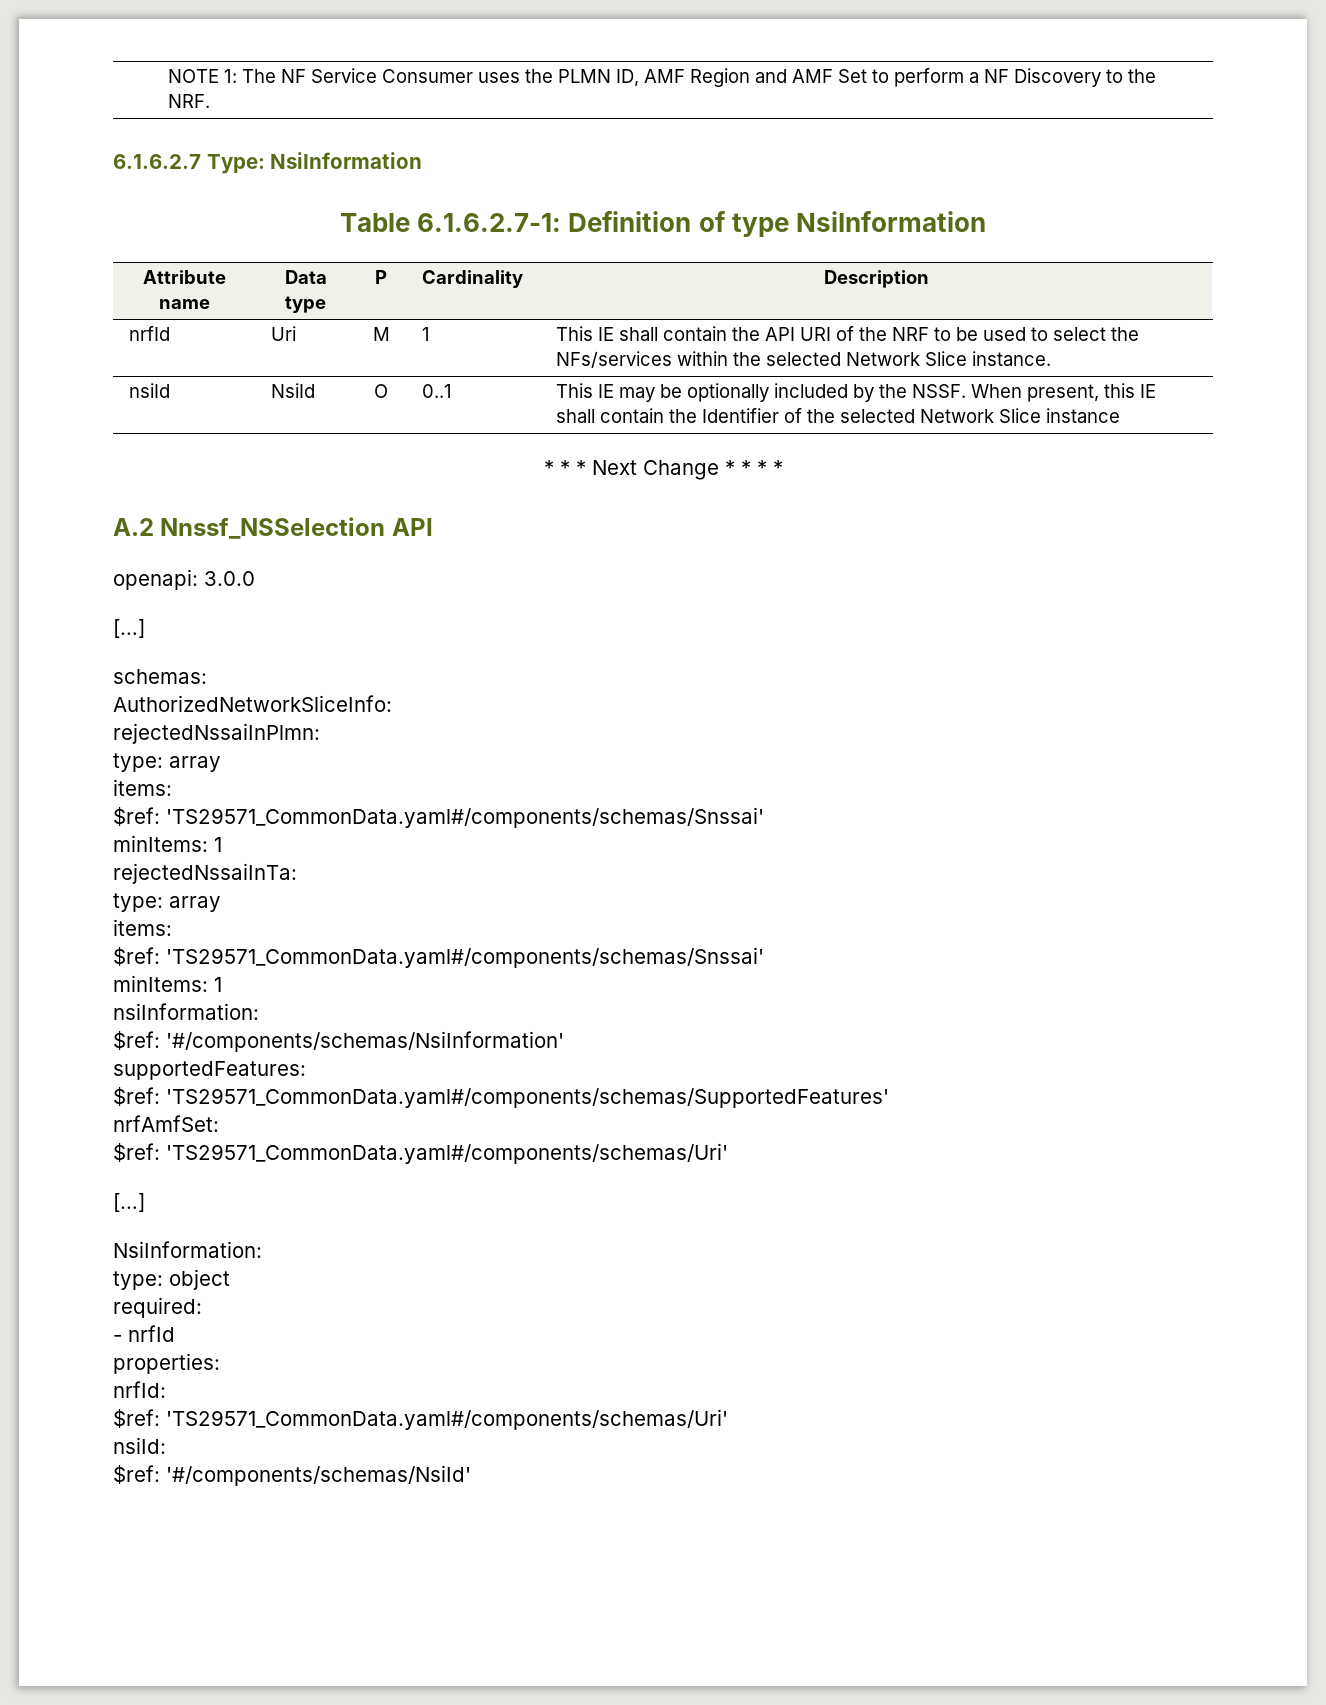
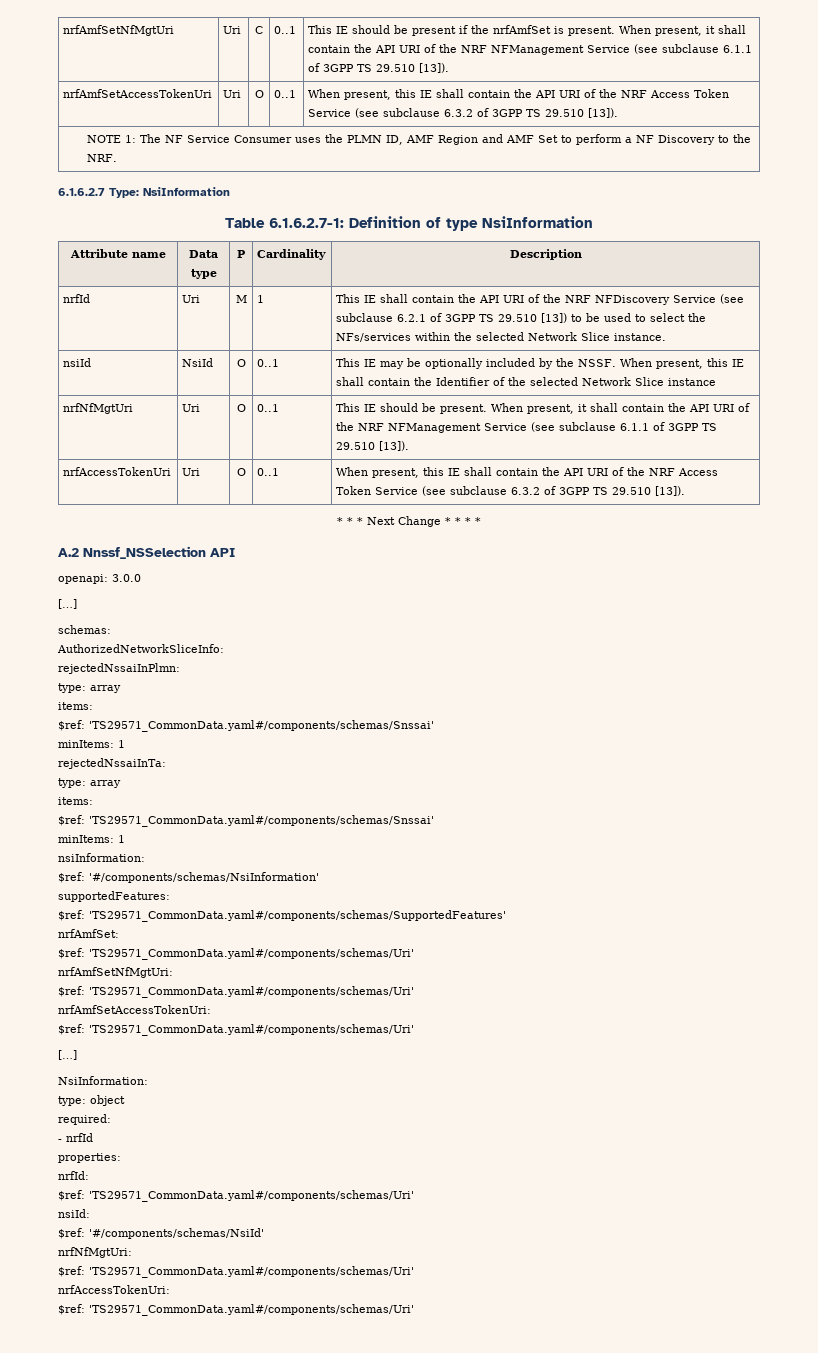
+ nrfAmfSetNfMgtUri | Uri | C | 0..1 | This IE should be present if the nrfAmfSet is present. When present, it shall contain the API URI of the NRF NFManagement Service (see subclause 6.1.1 of 3GPP TS 29.510 [13]).
+ nrfAmfSetAccessTokenUri | Uri | O | 0..1 | When present, this IE shall contain the API URI of the NRF Access Token Service (see subclause 6.3.2 of 3GPP TS 29.510 [13]).
- nrfId | Uri | M | 1 | This IE shall contain the API URI of the NRF to be used to select the NFs/services within the selected Network Slice instance.
+ nrfId | Uri | M | 1 | This IE shall contain the API URI of the NRF NFDiscovery Service (see subclause 6.2.1 of 3GPP TS 29.510 [13]) to be used to select the NFs/services within the selected Network Slice instance.
+ nrfNfMgtUri | Uri | O | 0..1 | This IE should be present. When present, it shall contain the API URI of the NRF NFManagement Service (see subclause 6.1.1 of 3GPP TS 29.510 [13]).
+ nrfAccessTokenUri | Uri | O | 0..1 | When present, this IE shall contain the API URI of the NRF Access Token Service (see subclause 6.3.2 of 3GPP TS 29.510 [13]).
+ nrfAmfSetNfMgtUri:
+ $ref: 'TS29571_CommonData.yaml#/components/schemas/Uri'
+ nrfAmfSetAccessTokenUri:
+ $ref: 'TS29571_CommonData.yaml#/components/schemas/Uri'
+ nrfNfMgtUri:
+ $ref: 'TS29571_CommonData.yaml#/components/schemas/Uri'
+ nrfAccessTokenUri:
+ $ref: 'TS29571_CommonData.yaml#/components/schemas/Uri'

